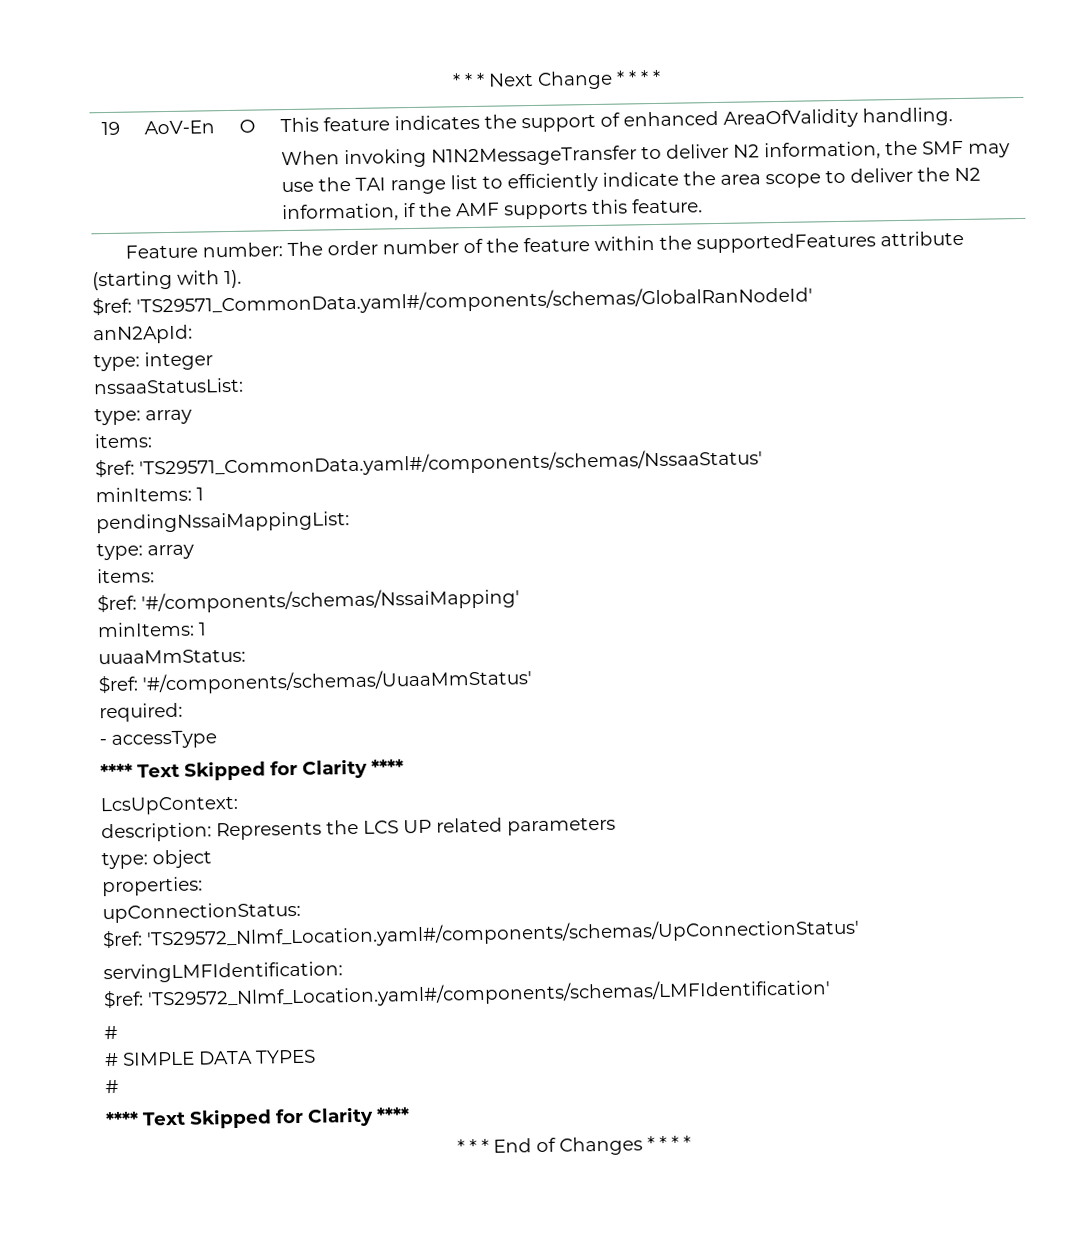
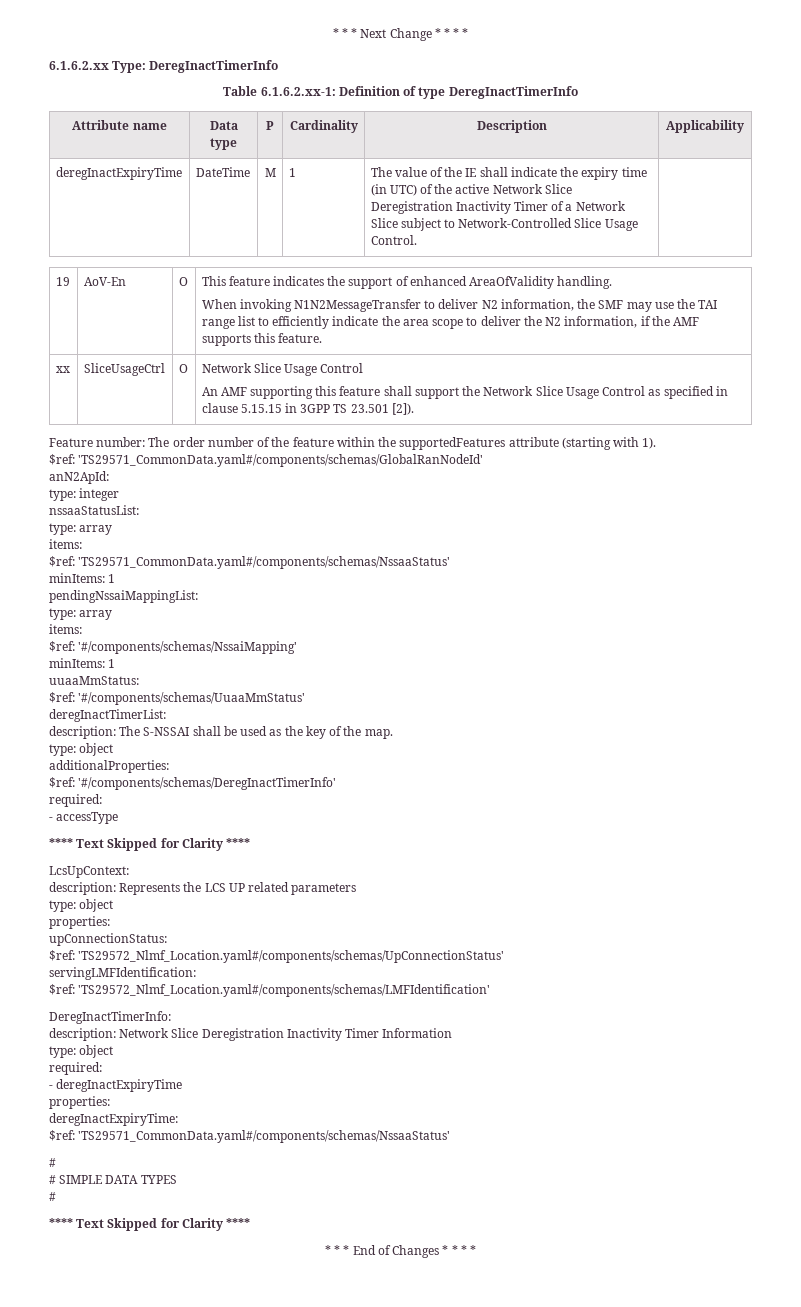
+ 6.1.6.2.xx Type: DeregInactTimerInfo
+ Table 6.1.6.2.xx-1: Definition of type DeregInactTimerInfo
+ Attribute name | Data type | P | Cardinality | Description | Applicability
+ deregInactExpiryTime | DateTime | M | 1 | The value of the IE shall indicate the expiry time (in UTC) of the active Network Slice Deregistration Inactivity Timer of a Network Slice subject to Network-Controlled Slice Usage Control. |
+ xx | SliceUsageCtrl | O | Network Slice Usage Control
+ An AMF supporting this feature shall support the Network Slice Usage Control as specified in clause 5.15.15 in 3GPP TS 23.501 [2]).
+ deregInactTimerList:
+ description: The S-NSSAI shall be used as the key of the map.
+ type: object
+ additionalProperties:
+ $ref: '#/components/schemas/DeregInactTimerInfo'
+ DeregInactTimerInfo:
+ description: Network Slice Deregistration Inactivity Timer Information
+ type: object
+ required:
+ - deregInactExpiryTime
+ properties:
+ deregInactExpiryTime:
+ $ref: 'TS29571_CommonData.yaml#/components/schemas/NssaaStatus'

